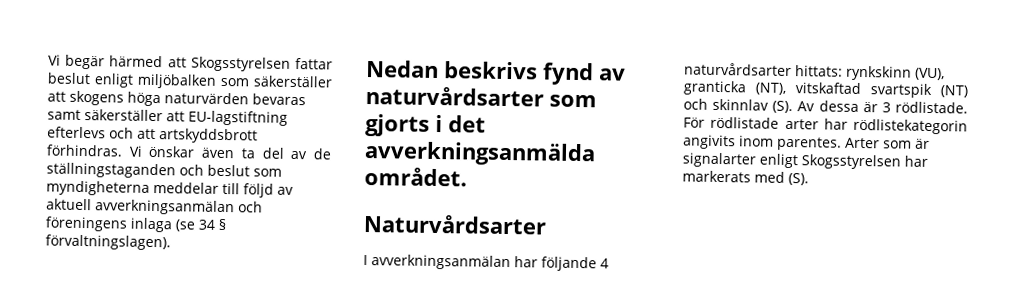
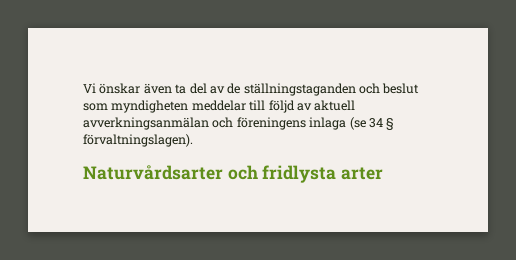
- Vi begär härmed att Skogsstyrelsen fattar beslut enligt miljöbalken som säkerställer att skogens höga naturvärden bevaras samt säkerställer att EU-lagstiftning efterlevs och att artskyddsbrott förhindras. Vi önskar även ta del av de ställningstaganden och beslut som myndigheterna meddelar till följd av aktuell avverkningsanmälan och föreningens inlaga (se 34 § förvaltningslagen).
+ Vi önskar även ta del av de ställningstaganden och beslut som myndigheten meddelar till följd av aktuell avverkningsanmälan och föreningens inlaga (se 34 § förvaltningslagen).
- Nedan beskrivs fynd av naturvårdsarter som gjorts i det avverkningsanmälda området.
- Naturvårdsarter
- I avverkningsanmälan har följande 4 naturvårdsarter hittats: rynkskinn (VU), granticka (NT), vitskaftad svartspik (NT) och skinnlav (S). Av dessa är 3 rödlistade. För rödlistade arter har rödlistekategorin angivits inom parentes. Arter som är signalarter enligt Skogsstyrelsen har markerats med (S).
+ Naturvårdsarter och fridlysta arter

